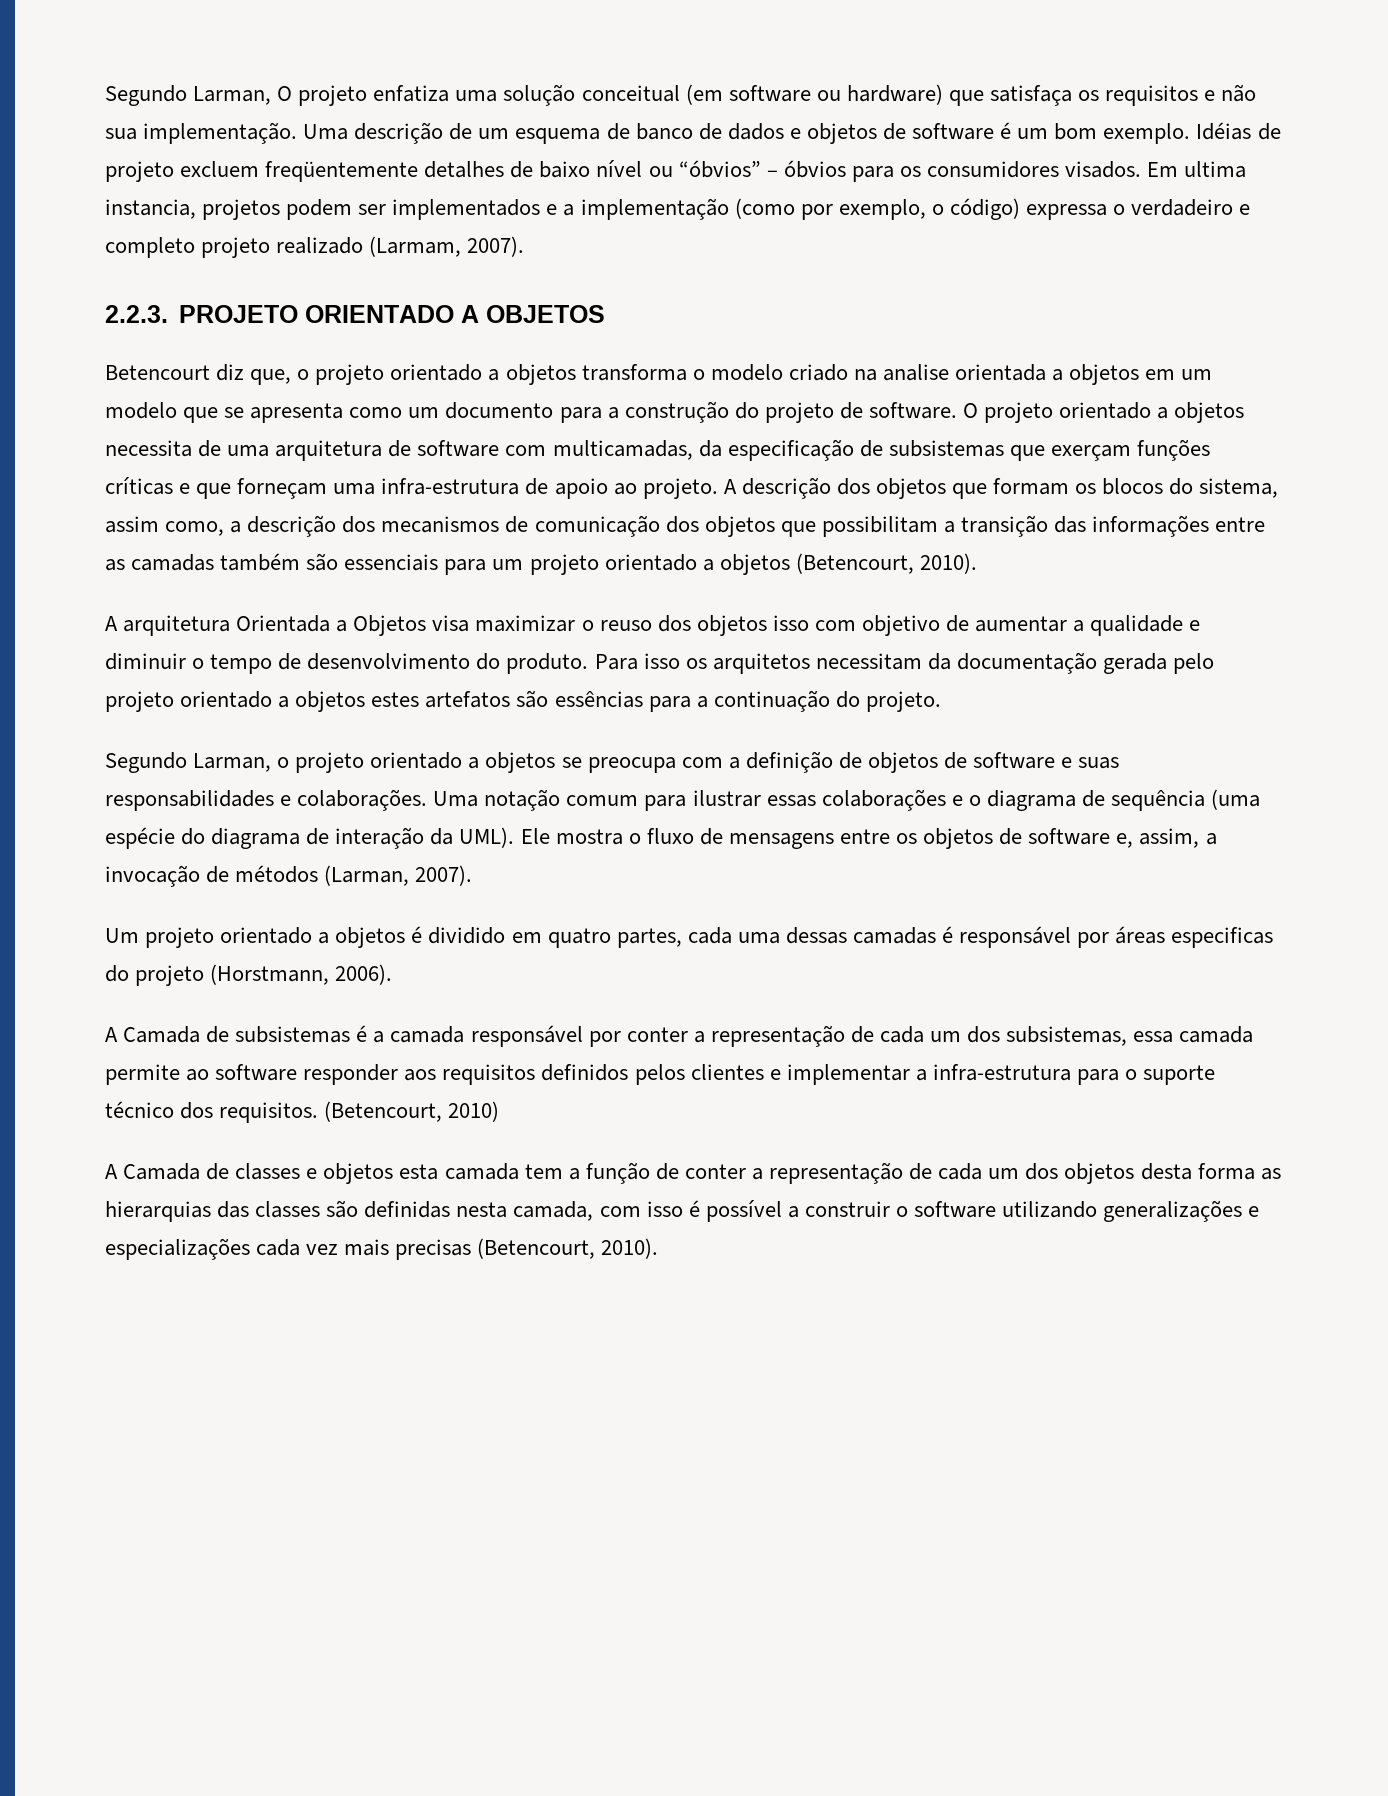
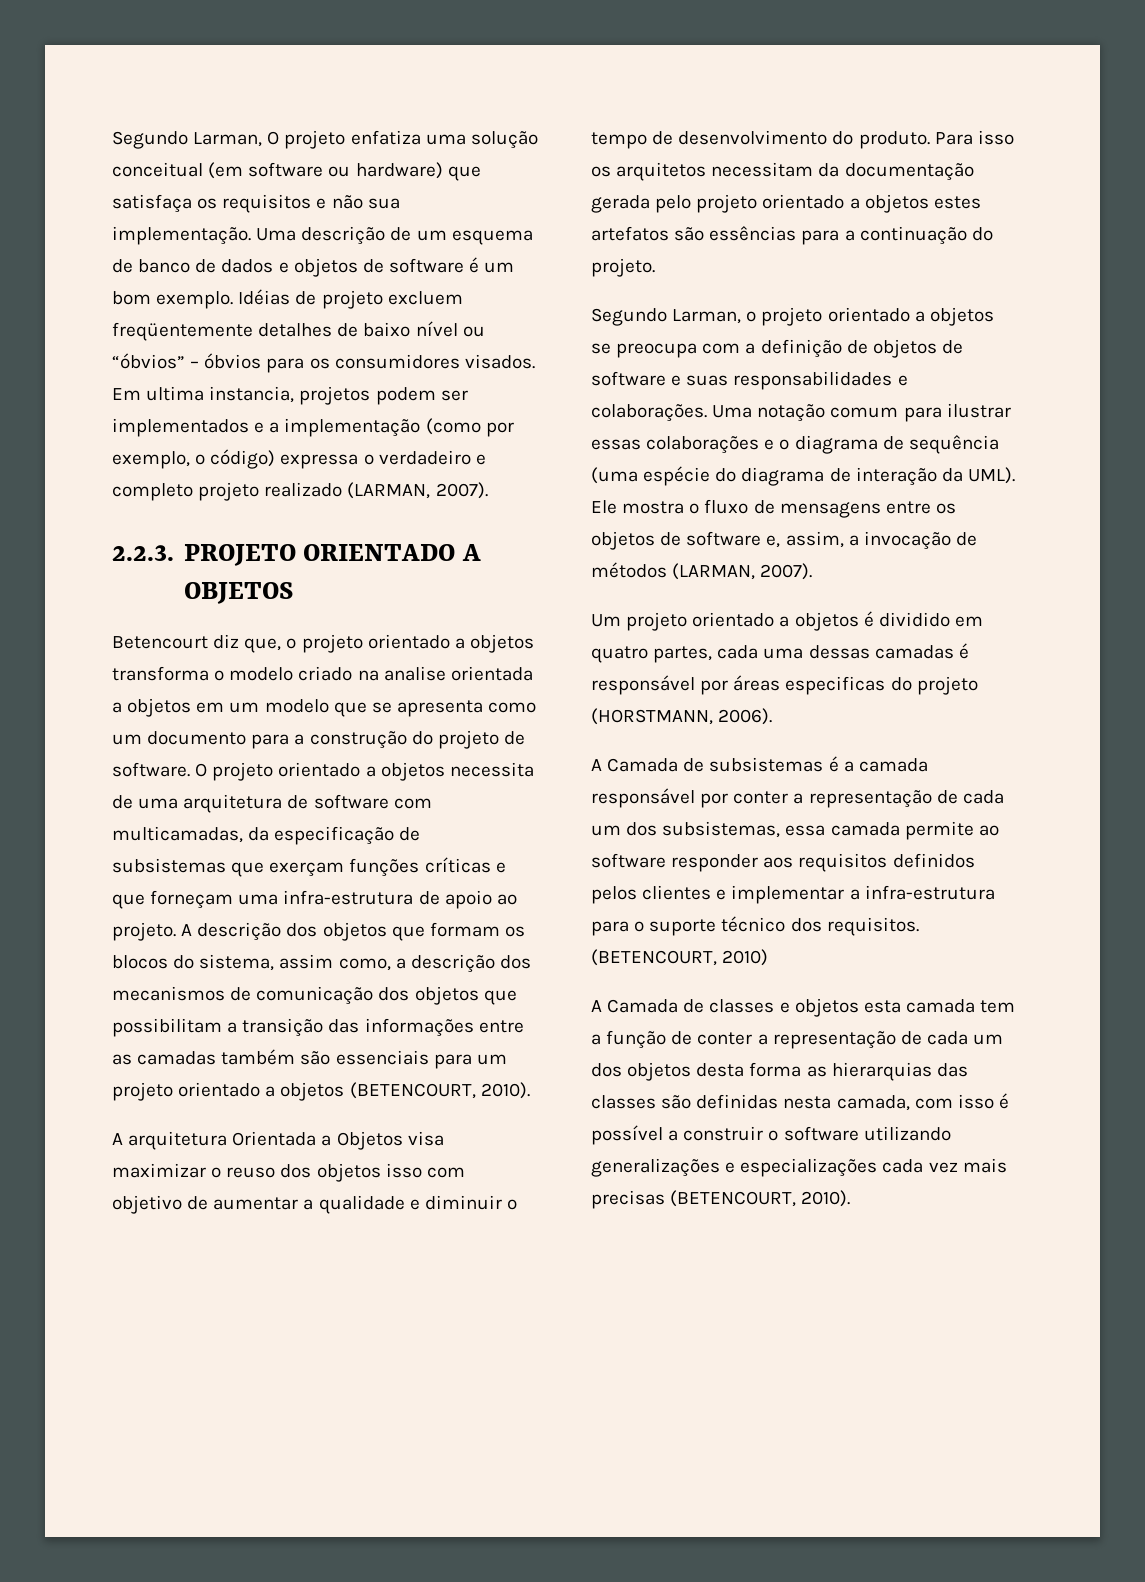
- Em ultima instancia, projetos podem ser implementados e a implementação (como por exemplo, o código) expressa o verdadeiro e completo projeto realizado (Larmam, 2007).
+ Em ultima instancia, projetos podem ser implementados e a implementação (como por exemplo, o código) expressa o verdadeiro e completo projeto realizado (LARMAN, 2007).
- A descrição dos objetos que formam os blocos do sistema, assim como, a descrição dos mecanismos de comunicação dos objetos que possibilitam a transição das informações entre as camadas também são essenciais para um projeto orientado a objetos (Betencourt, 2010).
+ A descrição dos objetos que formam os blocos do sistema, assim como, a descrição dos mecanismos de comunicação dos objetos que possibilitam a transição das informações entre as camadas também são essenciais para um projeto orientado a objetos (BETENCOURT, 2010).
- Ele mostra o fluxo de mensagens entre os objetos de software e, assim, a invocação de métodos (Larman, 2007).
+ Ele mostra o fluxo de mensagens entre os objetos de software e, assim, a invocação de métodos (LARMAN, 2007).
- Um projeto orientado a objetos é dividido em quatro partes, cada uma dessas camadas é responsável por áreas especificas do projeto (Horstmann, 2006).
+ Um projeto orientado a objetos é dividido em quatro partes, cada uma dessas camadas é responsável por áreas especificas do projeto (HORSTMANN, 2006).
- (Betencourt, 2010)
+ (BETENCOURT, 2010)
- A Camada de classes e objetos esta camada tem a função de conter a representação de cada um dos objetos desta forma as hierarquias das classes são definidas nesta camada, com isso é possível a construir o software utilizando generalizações e especializações cada vez mais precisas (Betencourt, 2010).
+ A Camada de classes e objetos esta camada tem a função de conter a representação de cada um dos objetos desta forma as hierarquias das classes são definidas nesta camada, com isso é possível a construir o software utilizando generalizações e especializações cada vez mais precisas (BETENCOURT, 2010).

